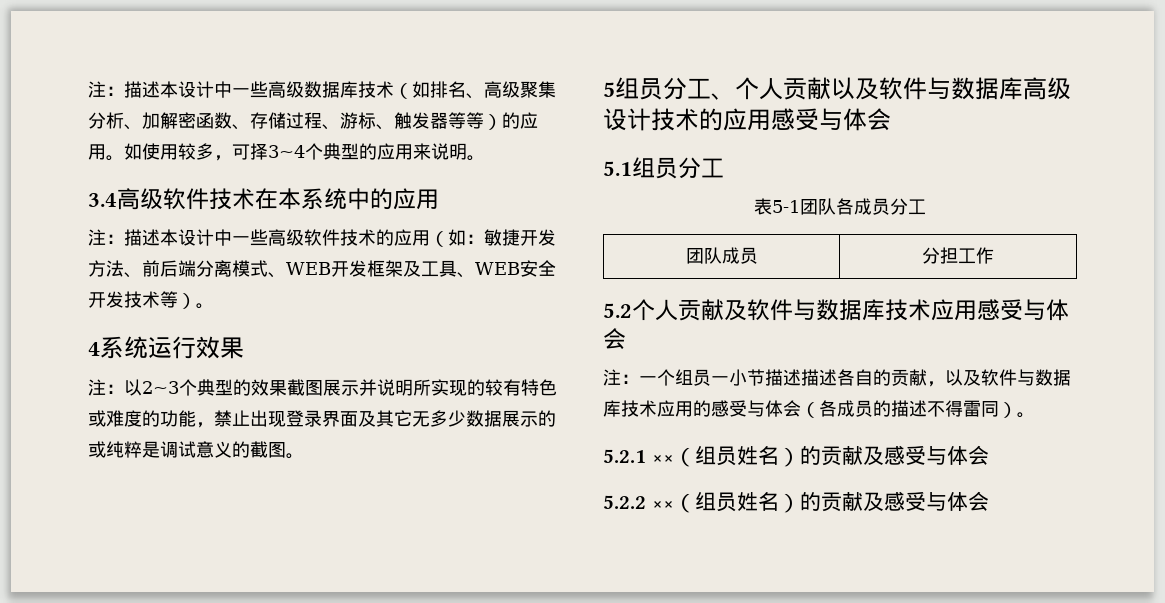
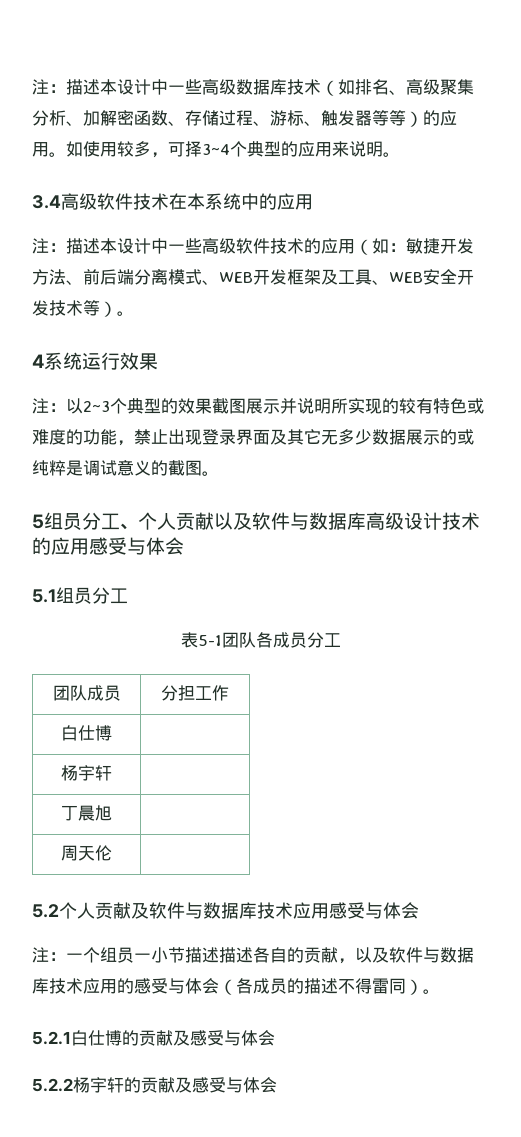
+ 白仕博 |
+ 杨宇轩 |
+ 丁晨旭 |
+ 周天伦 |
- 5.2.1 ××（组员姓名）的贡献及感受与体会
+ 5.2.1白仕博的贡献及感受与体会
- 5.2.2 ××（组员姓名）的贡献及感受与体会
+ 5.2.2杨宇轩的贡献及感受与体会

